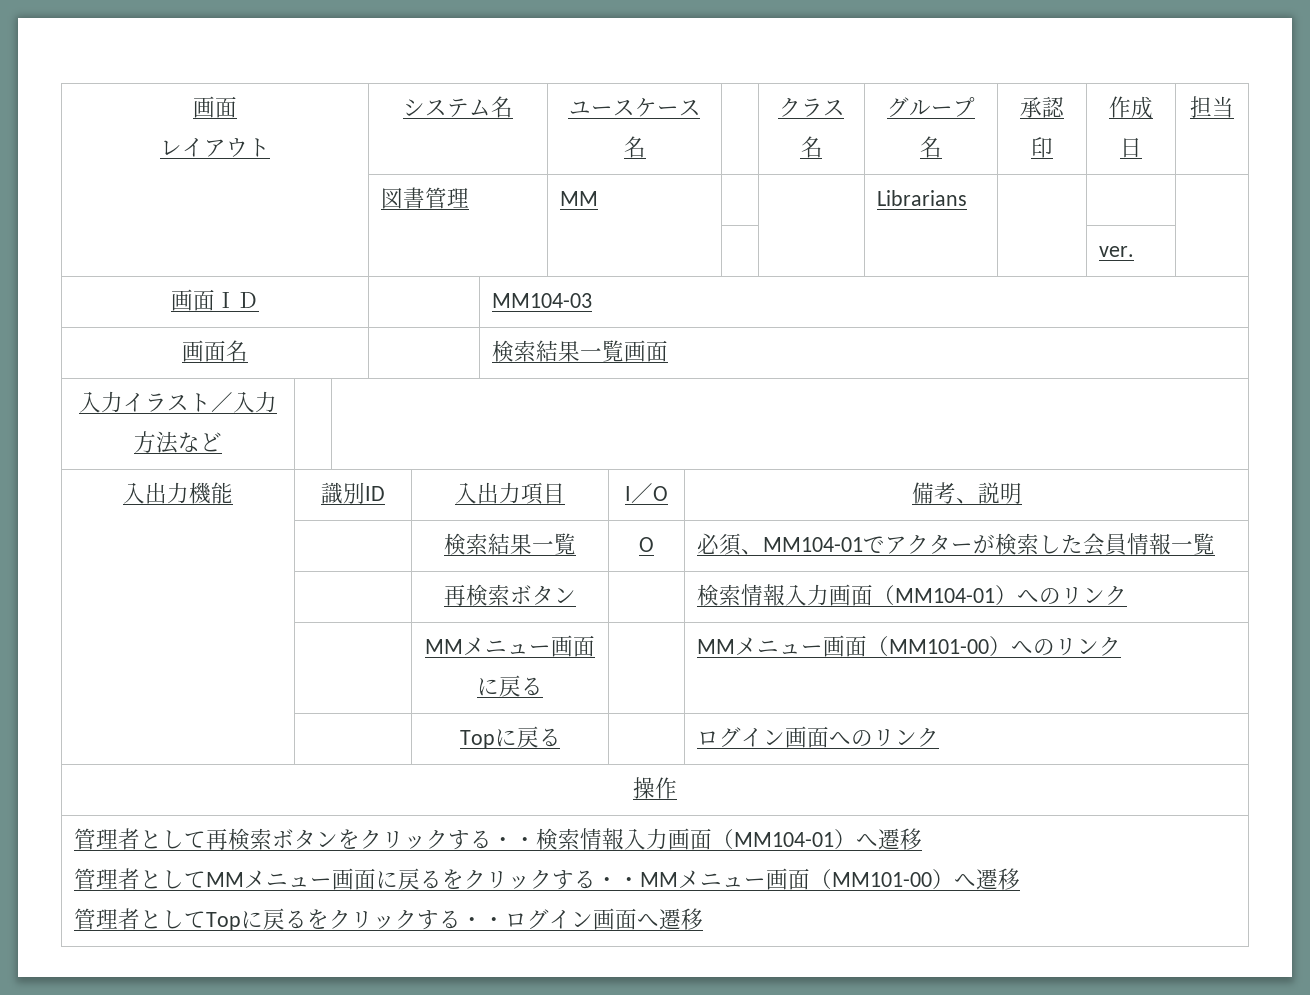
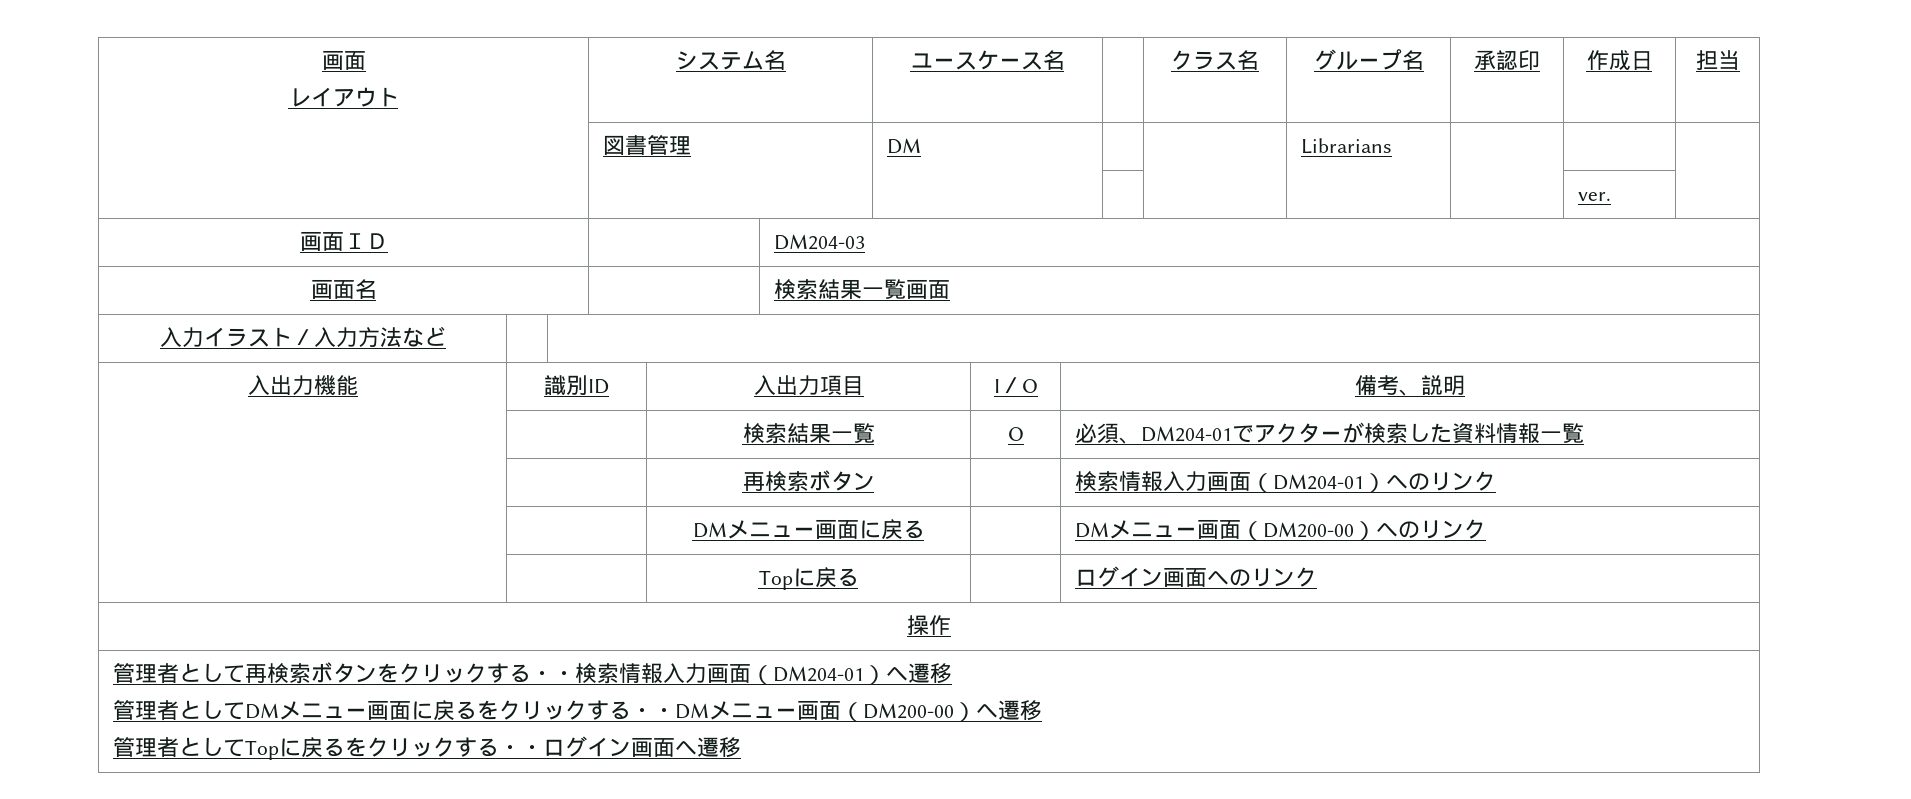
- | 図書管理 | MM | | | Librarians | | |
+ | 図書管理 | DM | | | Librarians | | |
- 画面ＩＤ | | MM104-03
+ 画面ＩＤ | | DM204-03
- | | 検索結果一覧 | O | 必須、MM104-01でアクターが検索した会員情報一覧
+ | | 検索結果一覧 | O | 必須、DM204-01でアクターが検索した資料情報一覧
- | | 再検索ボタン | | 検索情報入力画面（MM104-01）へのリンク
- | | MMメニュー画面に戻る | | MMメニュー画面（MM101-00）へのリンク
+ | | 再検索ボタン | | 検索情報入力画面（DM204-01）へのリンク
+ | | DMメニュー画面に戻る | | DMメニュー画面（DM200-00）へのリンク
- 管理者として再検索ボタンをクリックする・・検索情報入力画面（MM104-01）へ遷移
- 管理者としてMMメニュー画面に戻るをクリックする・・MMメニュー画面（MM101-00）へ遷移
+ 管理者として再検索ボタンをクリックする・・検索情報入力画面（DM204-01）へ遷移
+ 管理者としてDMメニュー画面に戻るをクリックする・・DMメニュー画面（DM200-00）へ遷移

